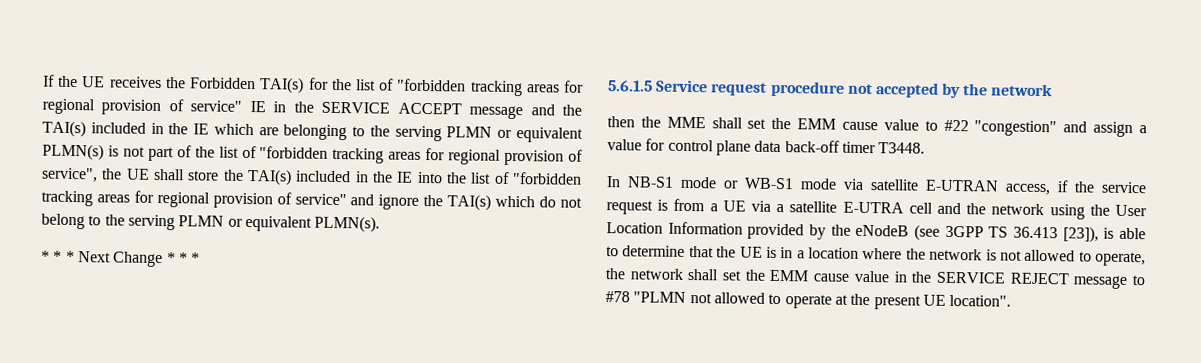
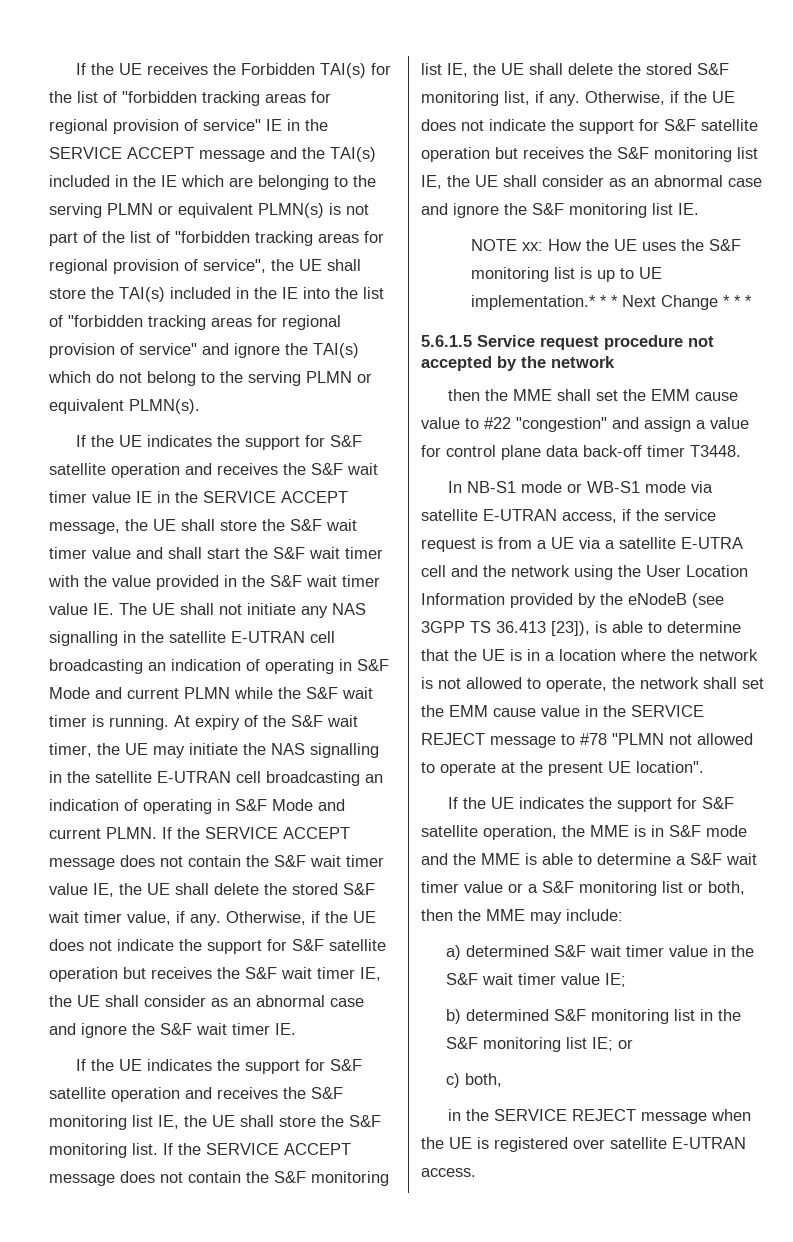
- * * * Next Change * * *
+ If the UE indicates the support for S&F satellite operation and receives the S&F wait timer value IE in the SERVICE ACCEPT message, the UE shall store the S&F wait timer value and shall start the S&F wait timer with the value provided in the S&F wait timer value IE. The UE shall not initiate any NAS signalling in the satellite E-UTRAN cell broadcasting an indication of operating in S&F Mode and current PLMN while the S&F wait timer is running. At expiry of the S&F wait timer, the UE may initiate the NAS signalling in the satellite E-UTRAN cell broadcasting an indication of operating in S&F Mode and current PLMN. If the SERVICE ACCEPT message does not contain the S&F wait timer value IE, the UE shall delete the stored S&F wait timer value, if any. Otherwise, if the UE does not indicate the support for S&F satellite operation but receives the S&F wait timer IE, the UE shall consider as an abnormal case and ignore the S&F wait timer IE.
+ If the UE indicates the support for S&F satellite operation and receives the S&F monitoring list IE, the UE shall store the S&F monitoring list. If the SERVICE ACCEPT message does not contain the S&F monitoring list IE, the UE shall delete the stored S&F monitoring list, if any. Otherwise, if the UE does not indicate the support for S&F satellite operation but receives the S&F monitoring list IE, the UE shall consider as an abnormal case and ignore the S&F monitoring list IE.
+ NOTE xx: How the UE uses the S&F monitoring list is up to UE implementation.* * * Next Change * * *
+ If the UE indicates the support for S&F satellite operation, the MME is in S&F mode and the MME is able to determine a S&F wait timer value or a S&F monitoring list or both, then the MME may include:
+ a) determined S&F wait timer value in the S&F wait timer value IE;
+ b) determined S&F monitoring list in the S&F monitoring list IE; or
+ c) both,
+ in the SERVICE REJECT message when the UE is registered over satellite E-UTRAN access.

